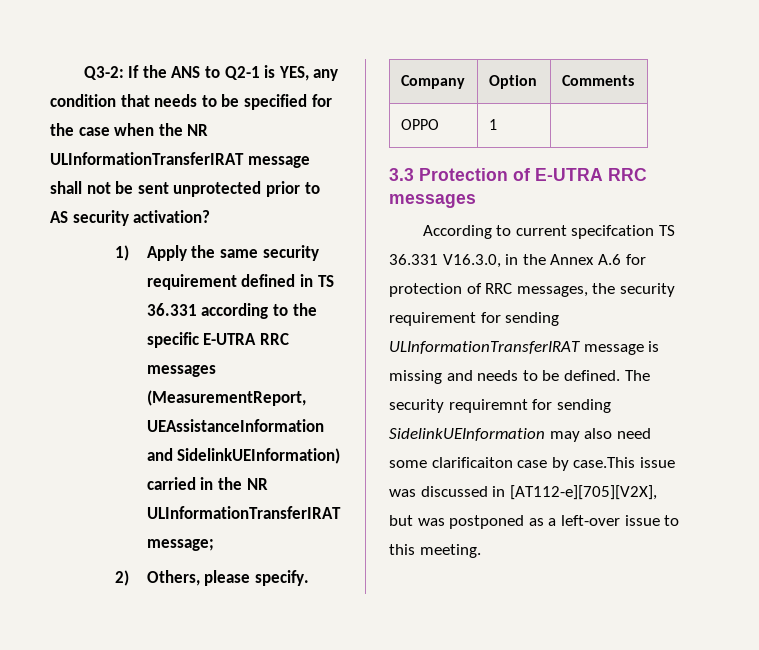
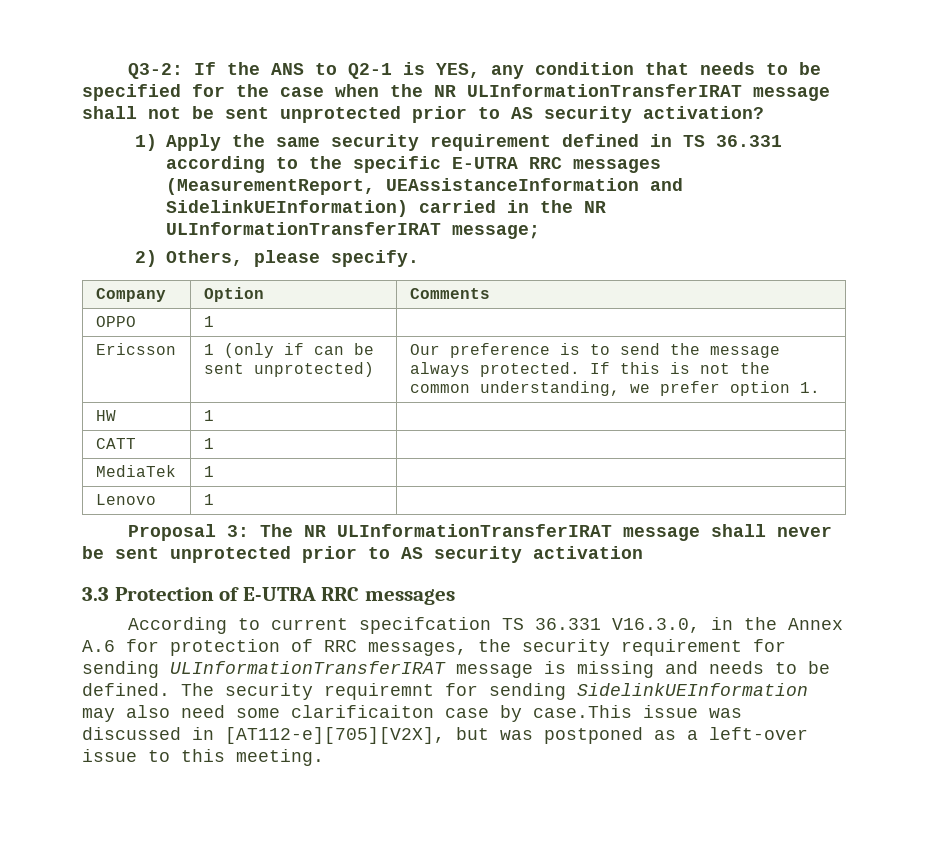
+ Ericsson | 1 (only if can be sent unprotected) | Our preference is to send the message always protected. If this is not the common understanding, we prefer option 1.
+ HW | 1 |
+ CATT | 1 |
+ MediaTek | 1 |
+ Lenovo | 1 |
+ Proposal 3: The NR ULInformationTransferIRAT message shall never be sent unprotected prior to AS security activation

